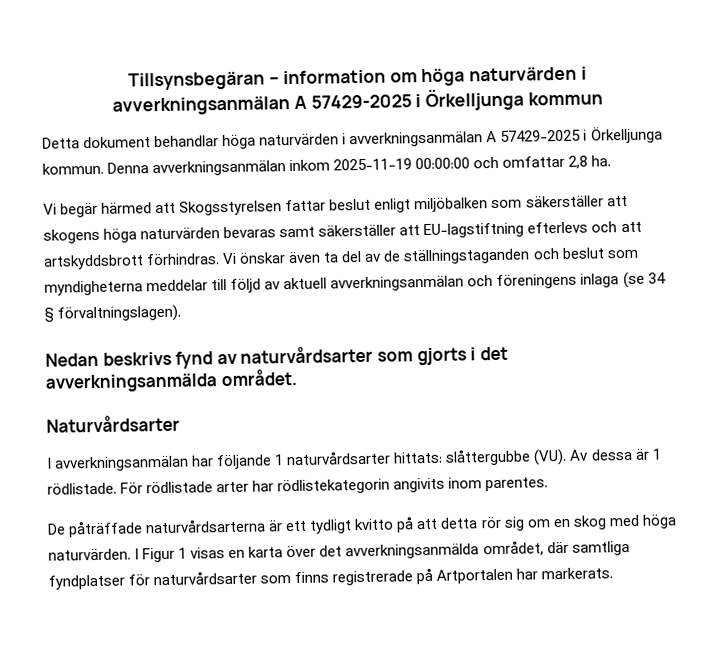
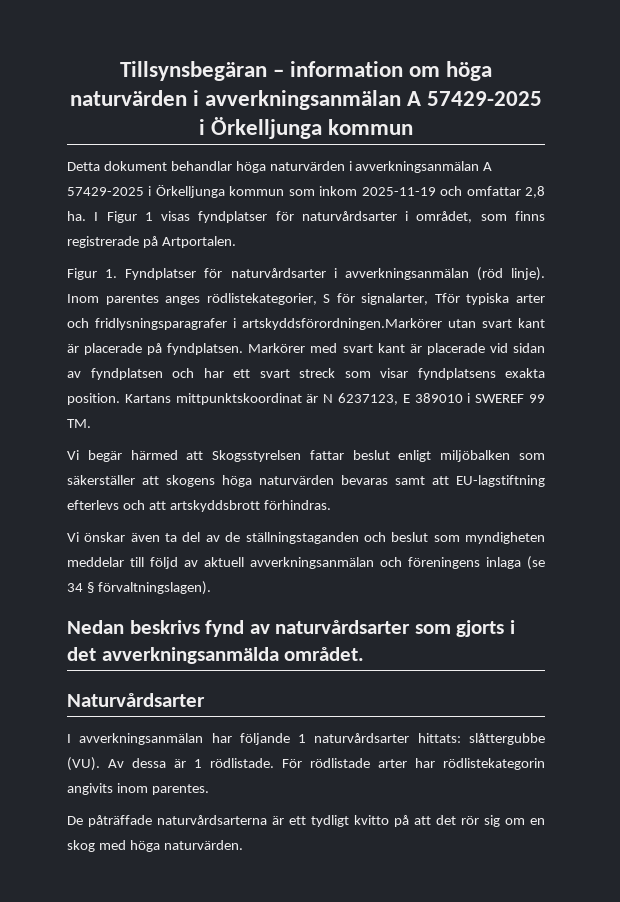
- Detta dokument behandlar höga naturvärden i avverkningsanmälan A 57429-2025 i Örkelljunga kommun. Denna avverkningsanmälan inkom 2025-11-19 00:00:00 och omfattar 2,8 ha.
+ Detta dokument behandlar höga naturvärden i avverkningsanmälan A 57429-2025 i Örkelljunga kommun som inkom 2025-11-19 och omfattar 2,8 ha. I Figur 1 visas fyndplatser för naturvårdsarter i området, som finns registrerade på Artportalen.
+ Figur 1. Fyndplatser för naturvårdsarter i avverkningsanmälan (röd linje). Inom parentes anges rödlistekategorier, S för signalarter, Tför typiska arter och fridlysningsparagrafer i artskyddsförordningen.Markörer utan svart kant är placerade på fyndplatsen. Markörer med svart kant är placerade vid sidan av fyndplatsen och har ett svart streck som visar fyndplatsens exakta position. Kartans mittpunktskoordinat är N 6237123, E 389010 i SWEREF 99 TM.
- Vi begär härmed att Skogsstyrelsen fattar beslut enligt miljöbalken som säkerställer att skogens höga naturvärden bevaras samt säkerställer att EU-lagstiftning efterlevs och att artskyddsbrott förhindras. Vi önskar även ta del av de ställningstaganden och beslut som myndigheterna meddelar till följd av aktuell avverkningsanmälan och föreningens inlaga (se 34 § förvaltningslagen).
+ Vi begär härmed att Skogsstyrelsen fattar beslut enligt miljöbalken som säkerställer att skogens höga naturvärden bevaras samt att EU-lagstiftning efterlevs och att artskyddsbrott förhindras.
+ Vi önskar även ta del av de ställningstaganden och beslut som myndigheten meddelar till följd av aktuell avverkningsanmälan och föreningens inlaga (se 34 § förvaltningslagen).
- De påträffade naturvårdsarterna är ett tydligt kvitto på att detta rör sig om en skog med höga naturvärden. I Figur 1 visas en karta över det avverkningsanmälda området, där samtliga fyndplatser för naturvårdsarter som finns registrerade på Artportalen har markerats.
+ De påträffade naturvårdsarterna är ett tydligt kvitto på att det rör sig om en skog med höga naturvärden.

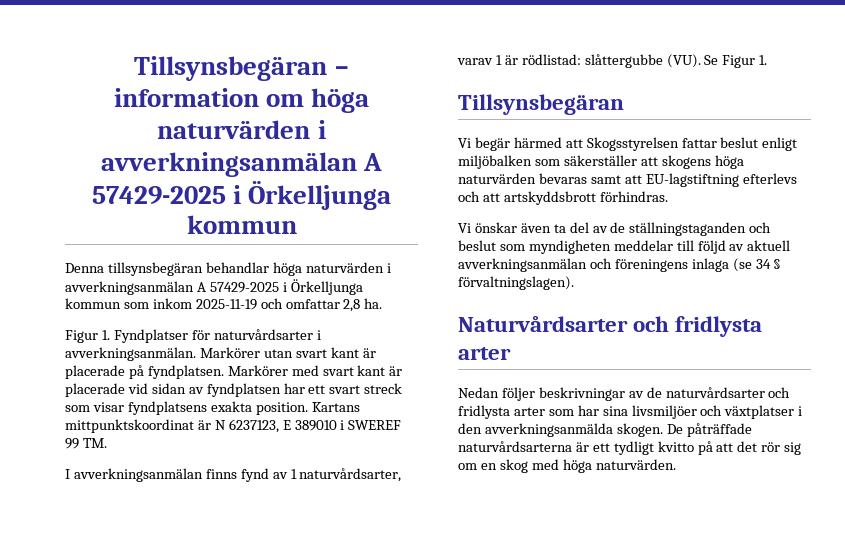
- Detta dokument behandlar höga naturvärden i avverkningsanmälan A 57429-2025 i Örkelljunga kommun som inkom 2025-11-19 och omfattar 2,8 ha. I Figur 1 visas fyndplatser för naturvårdsarter i området, som finns registrerade på Artportalen.
+ Denna tillsynsbegäran behandlar höga naturvärden i avverkningsanmälan A 57429-2025 i Örkelljunga kommun som inkom 2025-11-19 och omfattar 2,8 ha.
- Figur 1. Fyndplatser för naturvårdsarter i avverkningsanmälan (röd linje). Inom parentes anges rödlistekategorier, S för signalarter, Tför typiska arter och fridlysningsparagrafer i artskyddsförordningen.Markörer utan svart kant är placerade på fyndplatsen.
+ Figur 1. Fyndplatser för naturvårdsarter i avverkningsanmälan. Markörer utan svart kant är placerade på fyndplatsen.
- Markörer med svart kant är placerade vid sidan av fyndplatsen och har ett svart streck som visar fyndplatsens exakta position.
+ Markörer med svart kant är placerade vid sidan av fyndplatsen har ett svart streck som visar fyndplatsens exakta position.
+ I avverkningsanmälan finns fynd av 1 naturvårdsarter, varav 1 är rödlistad: slåttergubbe (VU). Se Figur 1.
+ Tillsynsbegäran
- Nedan beskrivs fynd av naturvårdsarter som gjorts i det avverkningsanmälda området.
- Naturvårdsarter
- I avverkningsanmälan har följande 1 naturvårdsarter hittats: slåttergubbe (VU). Av dessa är 1 rödlistade. För rödlistade arter har rödlistekategorin angivits inom parentes.
- De påträffade naturvårdsarterna är ett tydligt kvitto på att det rör sig om en skog med höga naturvärden.
+ Naturvårdsarter och fridlysta arter
+ Nedan följer beskrivningar av de naturvårdsarter och fridlysta arter som har sina livsmiljöer och växtplatser i den avverkningsanmälda skogen. De påträffade naturvårdsarterna är ett tydligt kvitto på att det rör sig om en skog med höga naturvärden.

